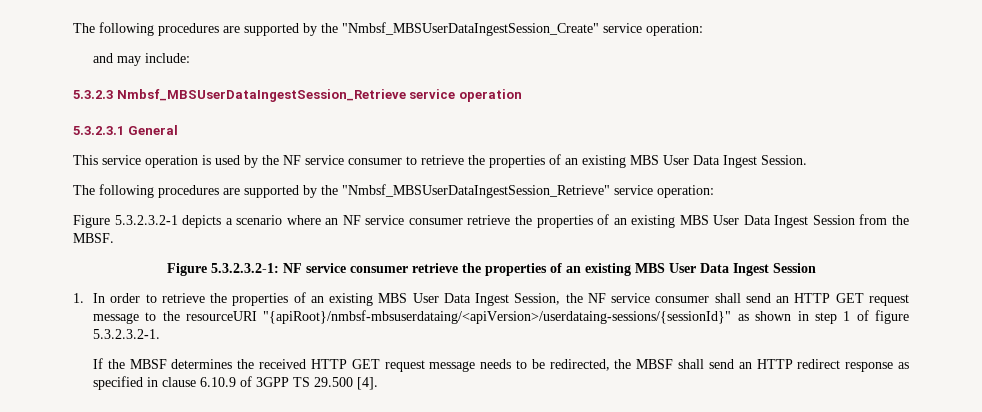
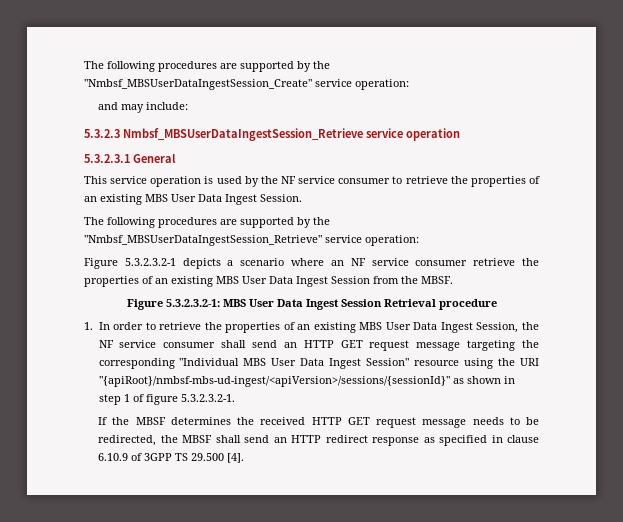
- Figure 5.3.2.3.2-1: NF service consumer retrieve the properties of an existing MBS User Data Ingest Session
+ Figure 5.3.2.3.2-1: MBS User Data Ingest Session Retrieval procedure
- 1. In order to retrieve the properties of an existing MBS User Data Ingest Session, the NF service consumer shall send an HTTP GET request message to the resourceURI "{apiRoot}/nmbsf-mbsuserdataing/<apiVersion>/userdataing-sessions/{sessionId}" as shown in step 1 of figure 5.3.2.3.2-1.
+ 1. In order to retrieve the properties of an existing MBS User Data Ingest Session, the NF service consumer shall send an HTTP GET request message targeting the corresponding "Individual MBS User Data Ingest Session" resource using the URI "{apiRoot}/nmbsf-mbs-ud-ingest/<apiVersion>/sessions/{sessionId}" as shown in step 1 of figure 5.3.2.3.2-1.

